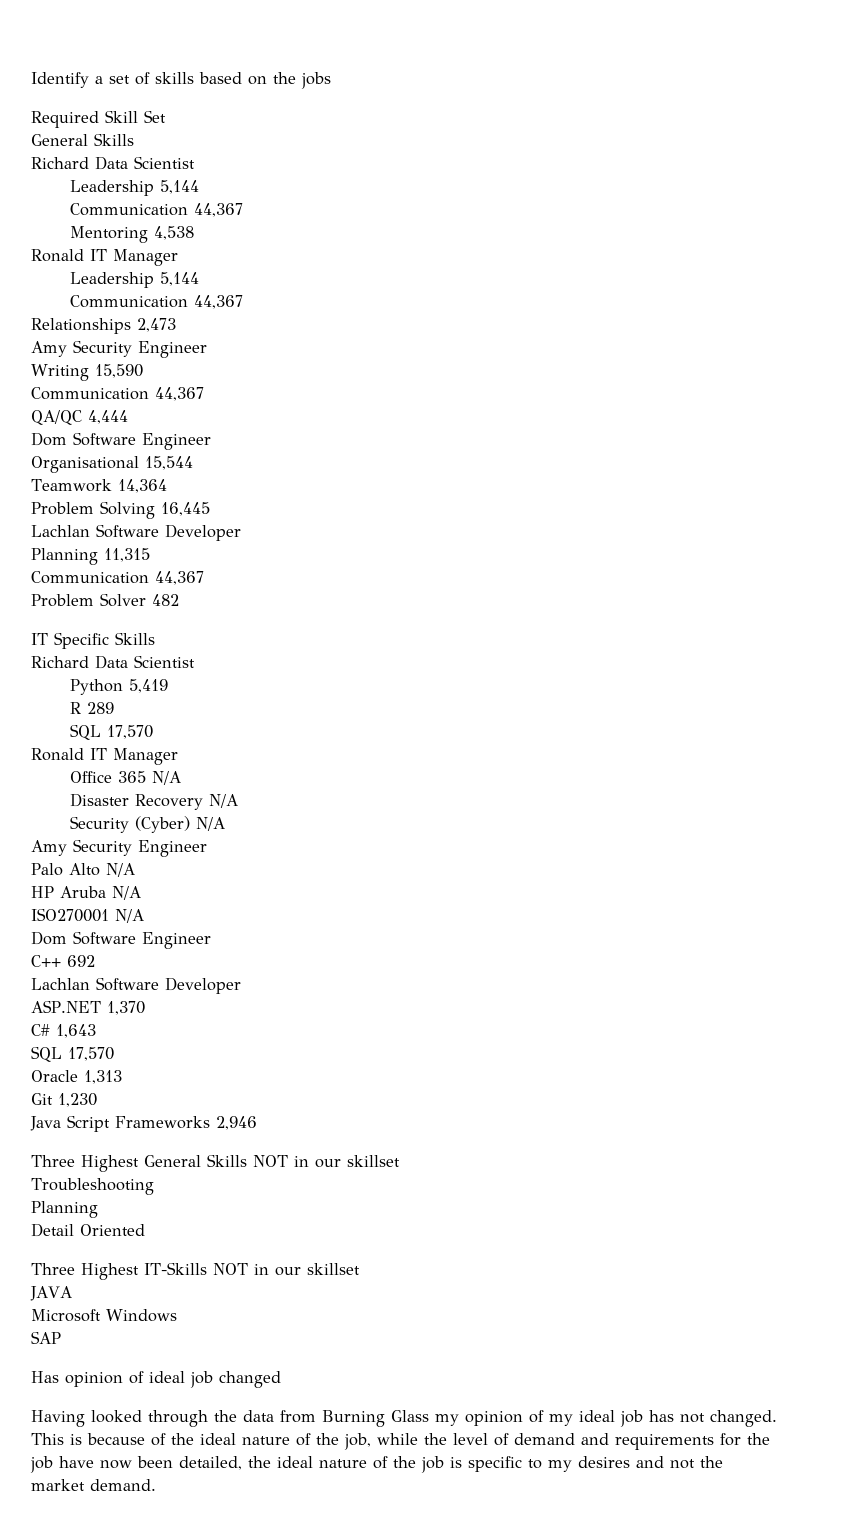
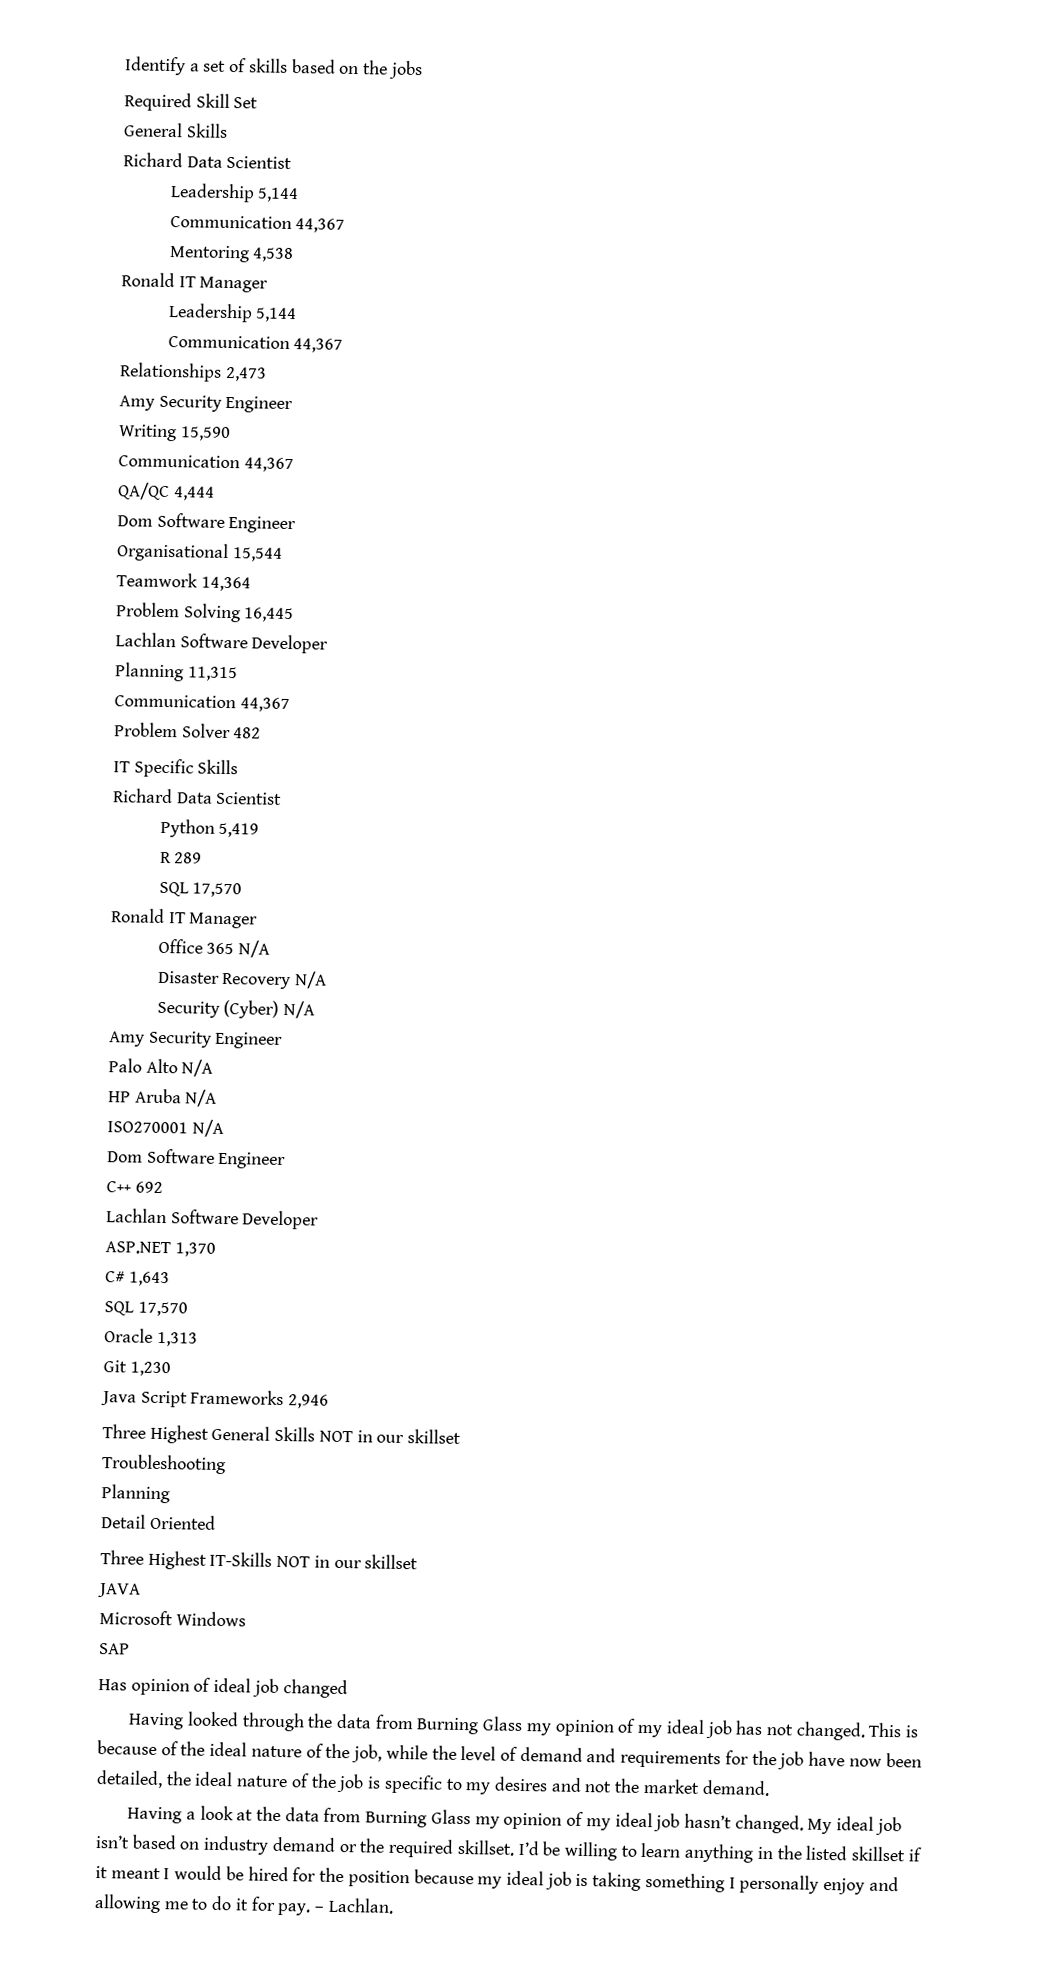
+ Having a look at the data from Burning Glass my opinion of my ideal job hasn’t changed. My ideal job isn’t based on industry demand or the required skillset. I’d be willing to learn anything in the listed skillset if it meant I would be hired for the position because my ideal job is taking something I personally enjoy and allowing me to do it for pay. – Lachlan.

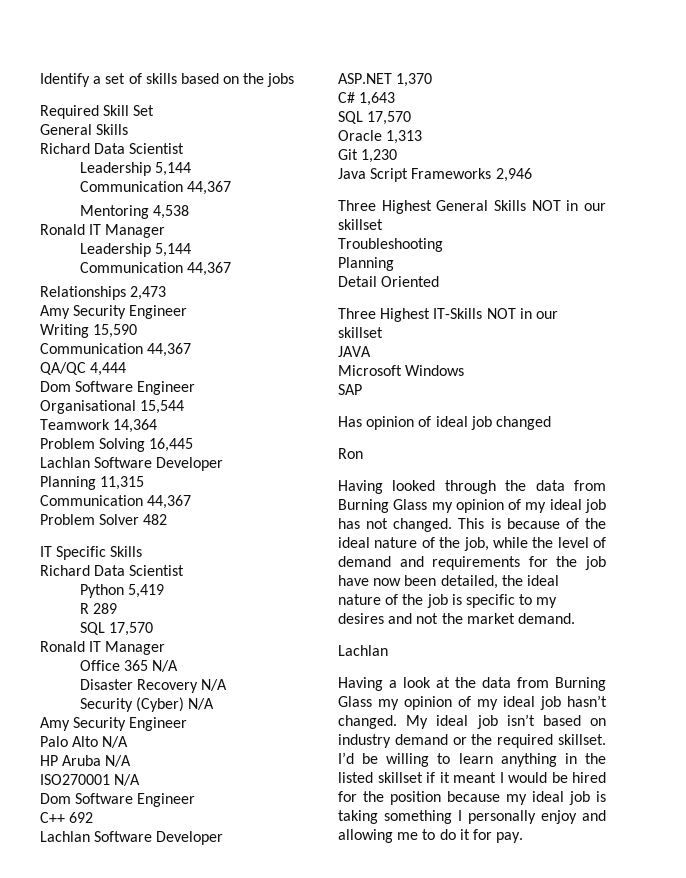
+ Ron
  This is because of the ideal nature of the job, while the level of demand and requirements for the job have now been detailed, the ideal nature of the job is specific to my desires and not the market demand.
+ Lachlan
- – Lachlan.

